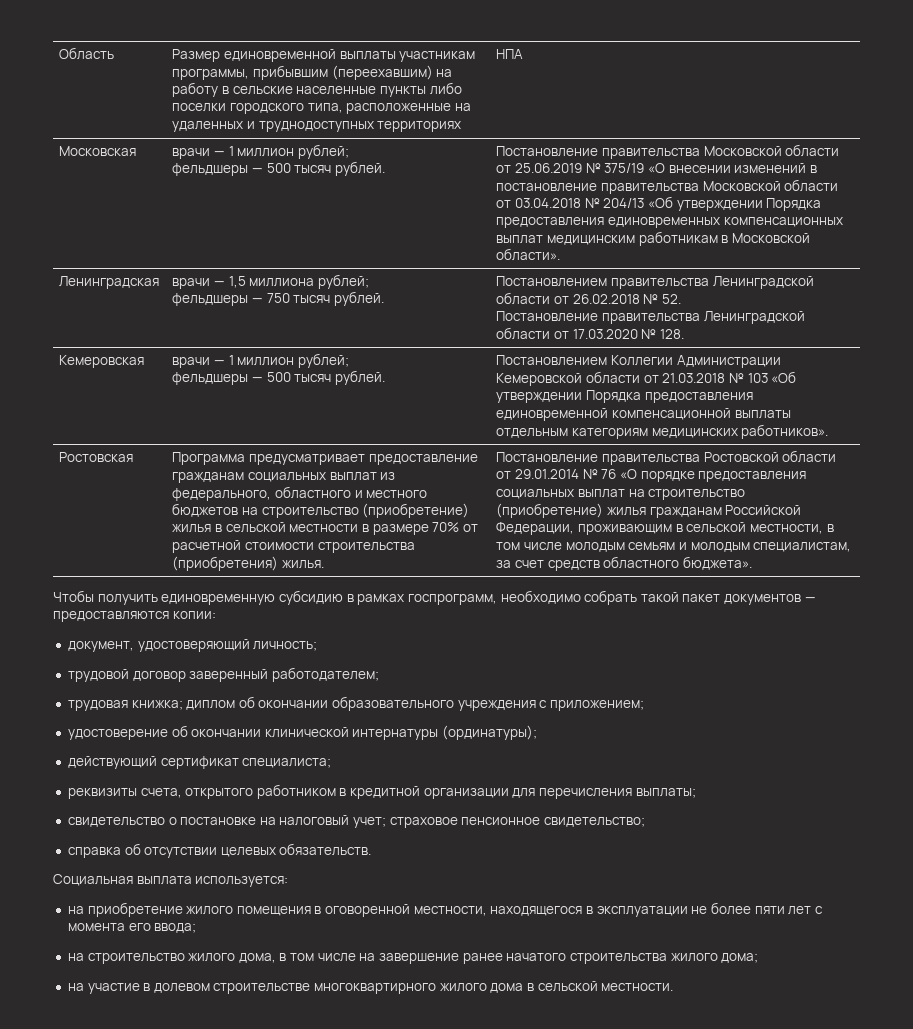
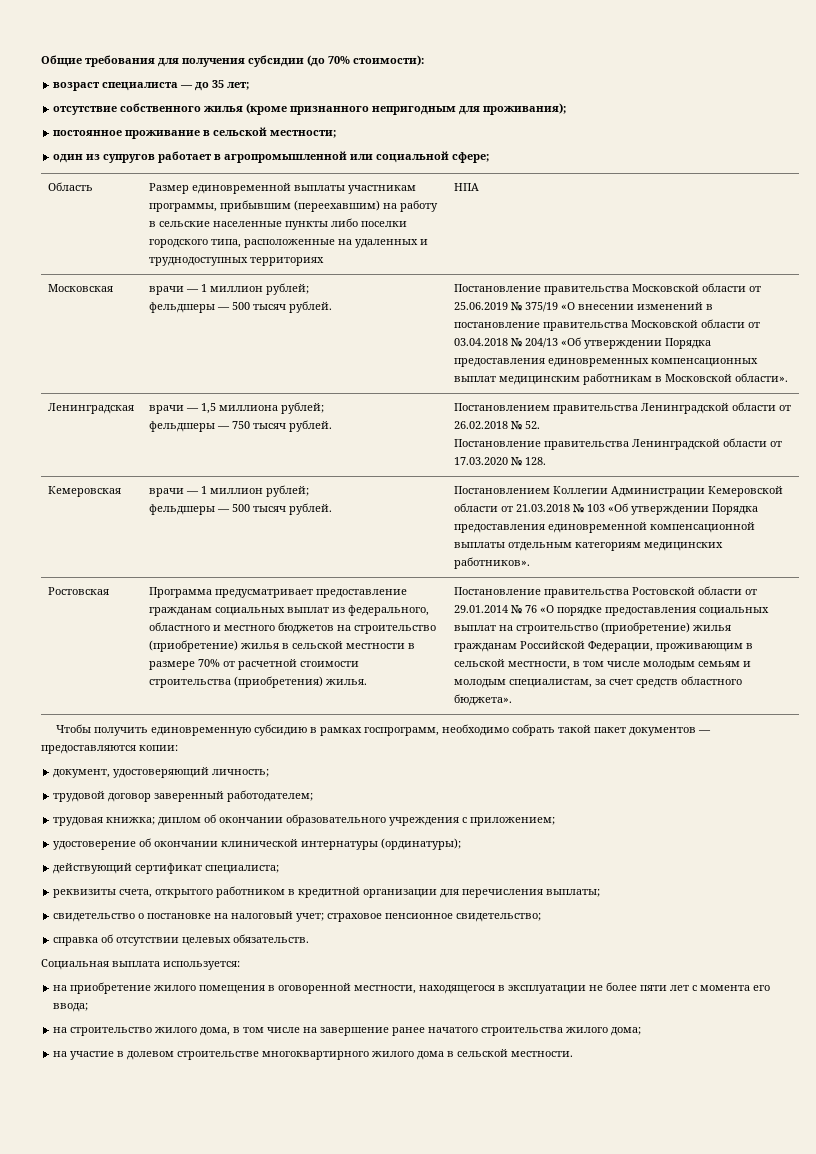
+ Общие требования для получения субсидии (до 70% стоимости):
+ возраст специалиста — до 35 лет;
+ отсутствие собственного жилья (кроме признанного непригодным для проживания);
+ постоянное проживание в сельской местности;
+ один из супругов работает в агропромышленной или социальной сфере;

